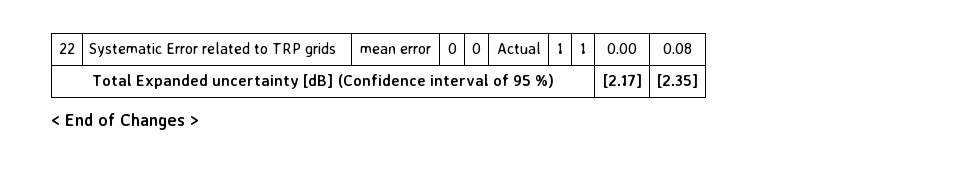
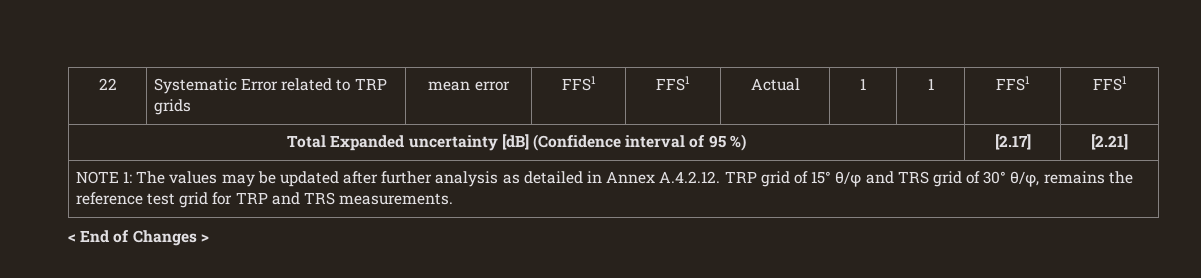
- 22 | Systematic Error related to TRP grids | mean error | 0 | 0 | Actual | 1 | 1 | 0.00 | 0.08
+ 22 | Systematic Error related to TRP grids | mean error | FFS1 | FFS1 | Actual | 1 | 1 | FFS1 | FFS1
- Total Expanded uncertainty [dB] (Confidence interval of 95 %) | [2.17] | [2.35]
+ Total Expanded uncertainty [dB] (Confidence interval of 95 %) | [2.17] | [2.21]
+ NOTE 1: The values may be updated after further analysis as detailed in Annex A.4.2.12. TRP grid of 15° θ/φ and TRS grid of 30° θ/φ, remains the reference test grid for TRP and TRS measurements.

